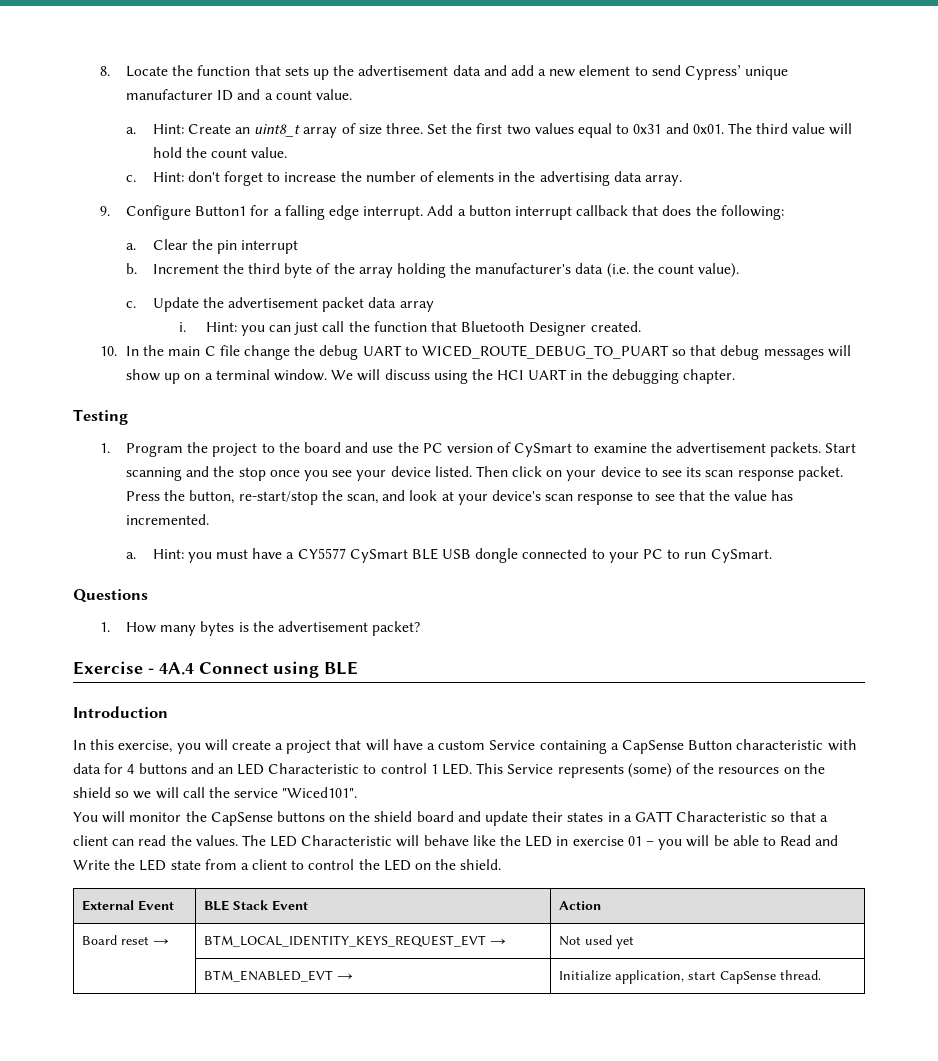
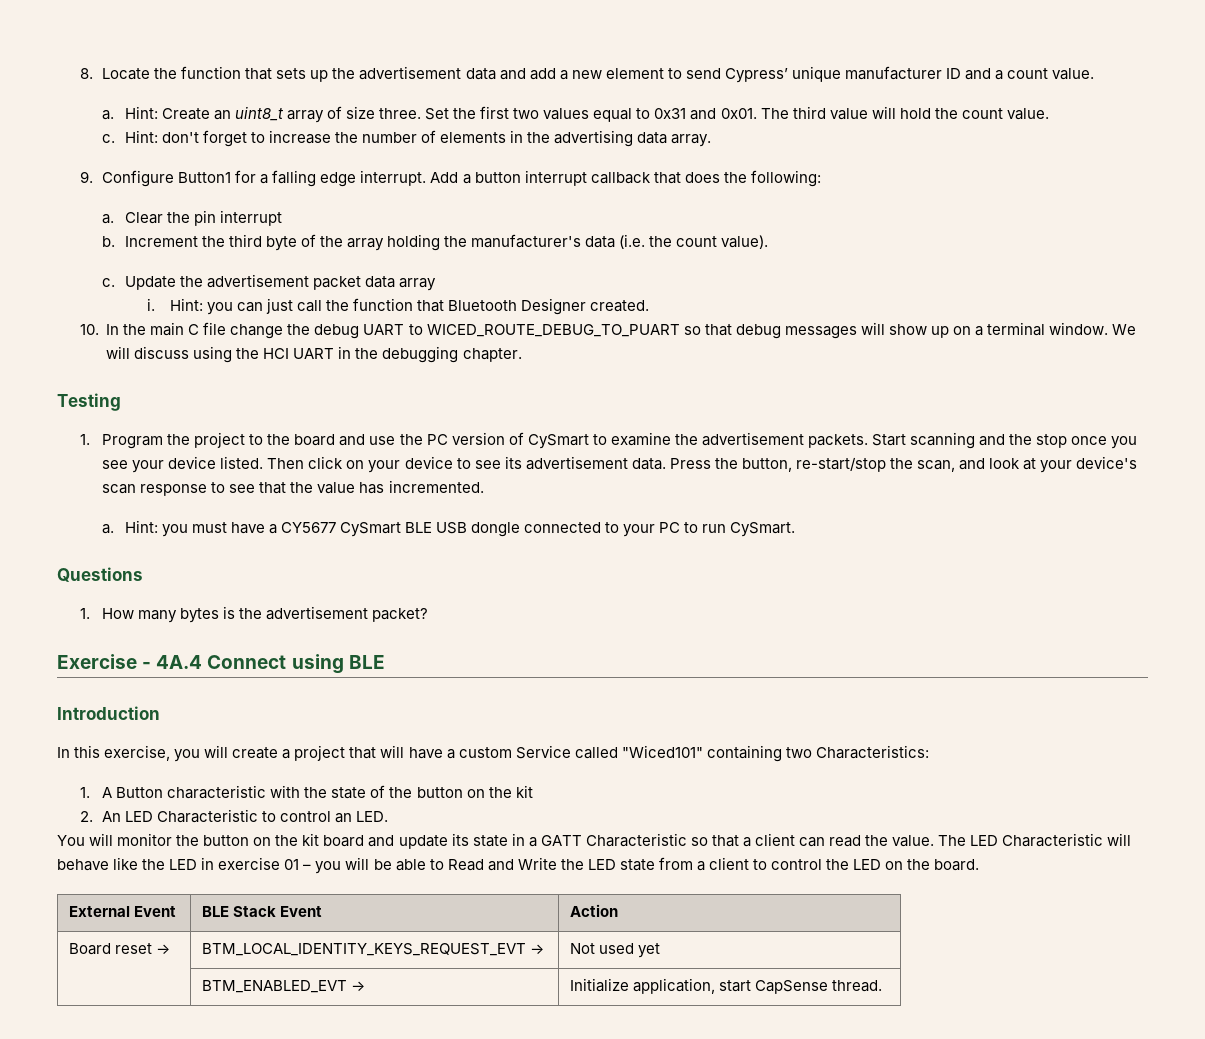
- Then click on your device to see its scan response packet.
+ Then click on your device to see its advertisement data.
- Hint: you must have a CY5577 CySmart BLE USB dongle connected to your PC to run CySmart.
+ Hint: you must have a CY5677 CySmart BLE USB dongle connected to your PC to run CySmart.
- In this exercise, you will create a project that will have a custom Service containing a CapSense Button characteristic with data for 4 buttons and an LED Characteristic to control 1 LED. This Service represents (some) of the resources on the shield so we will call the service "Wiced101".
+ In this exercise, you will create a project that will have a custom Service called "Wiced101" containing two Characteristics:
+ 1. A Button characteristic with the state of the button on the kit
+ 2. An LED Characteristic to control an LED.
- You will monitor the CapSense buttons on the shield board and update their states in a GATT Characteristic so that a client can read the values.
+ You will monitor the button on the kit board and update its state in a GATT Characteristic so that a client can read the value.
- The LED Characteristic will behave like the LED in exercise 01 – you will be able to Read and Write the LED state from a client to control the LED on the shield.
+ The LED Characteristic will behave like the LED in exercise 01 – you will be able to Read and Write the LED state from a client to control the LED on the board.

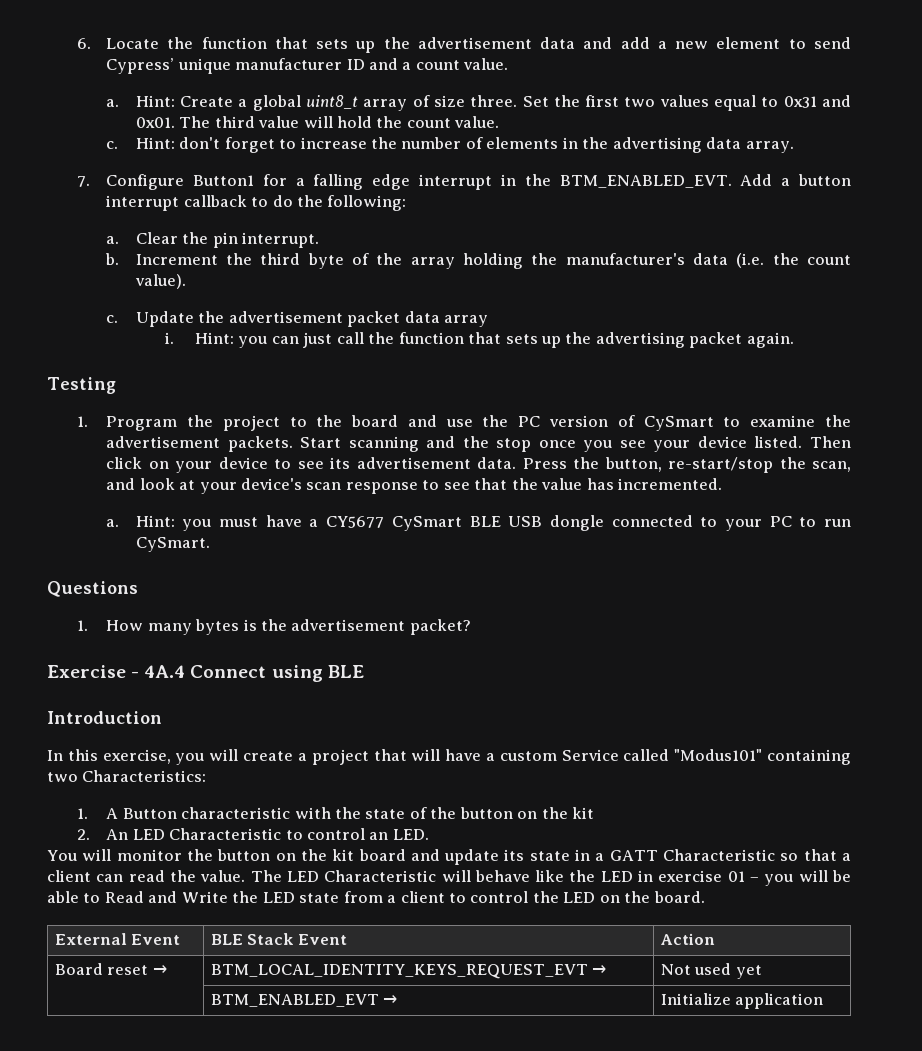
- 8. Locate the function that sets up the advertisement data and add a new element to send Cypress’ unique manufacturer ID and a count value.
+ 6. Locate the function that sets up the advertisement data and add a new element to send Cypress’ unique manufacturer ID and a count value.
- Hint: Create an uint8_t array of size three.
+ Hint: Create a global uint8_t array of size three.
- 9. Configure Button1 for a falling edge interrupt.
+ 7. Configure Button1 for a falling edge interrupt in the BTM_ENABLED_EVT.
- Add a button interrupt callback that does the following:
+ Add a button interrupt callback to do the following:
- Clear the pin interrupt
+ Clear the pin interrupt.
- Hint: you can just call the function that Bluetooth Designer created.
- 10. In the main C file change the debug UART to WICED_ROUTE_DEBUG_TO_PUART so that debug messages will show up on a terminal window. We will discuss using the HCI UART in the debugging chapter.
+ Hint: you can just call the function that sets up the advertising packet again.
- In this exercise, you will create a project that will have a custom Service called "Wiced101" containing two Characteristics:
+ In this exercise, you will create a project that will have a custom Service called "Modus101" containing two Characteristics:
- | BTM_ENABLED_EVT → | Initialize application, start CapSense thread.
+ | BTM_ENABLED_EVT → | Initialize application

